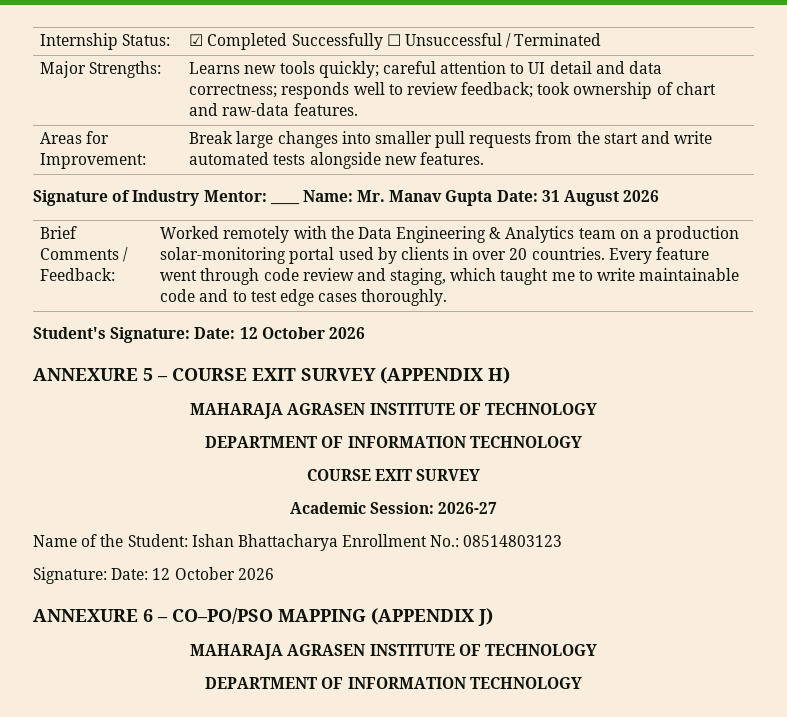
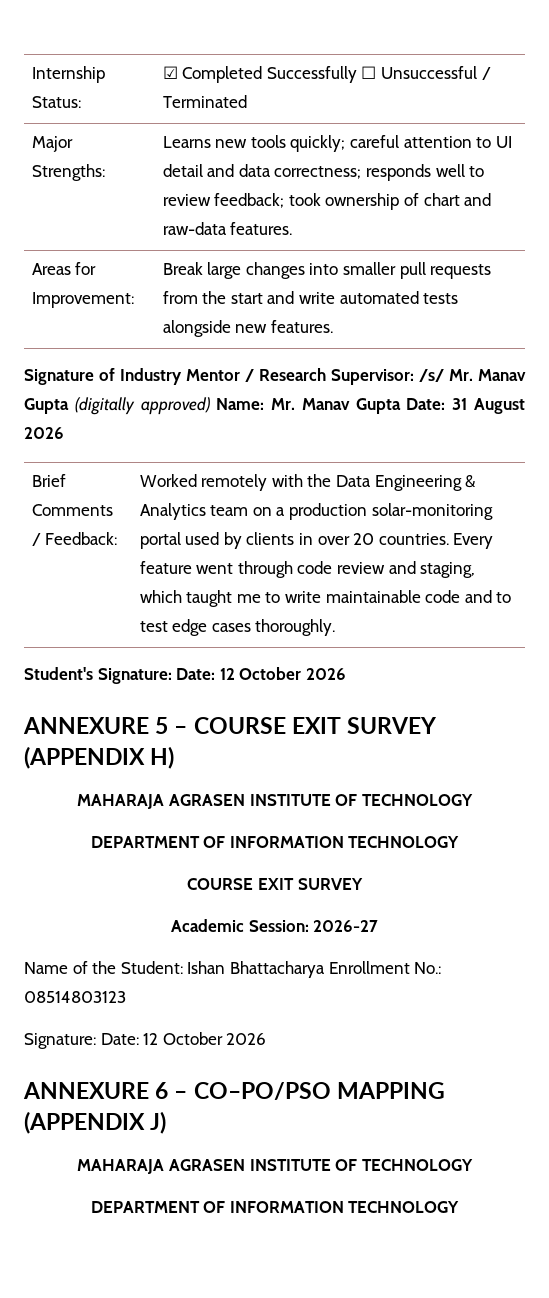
- Signature of Industry Mentor: ____ Name: Mr. Manav Gupta Date: 31 August 2026
+ Signature of Industry Mentor / Research Supervisor: /s/ Mr. Manav Gupta (digitally approved) Name: Mr. Manav Gupta Date: 31 August 2026

